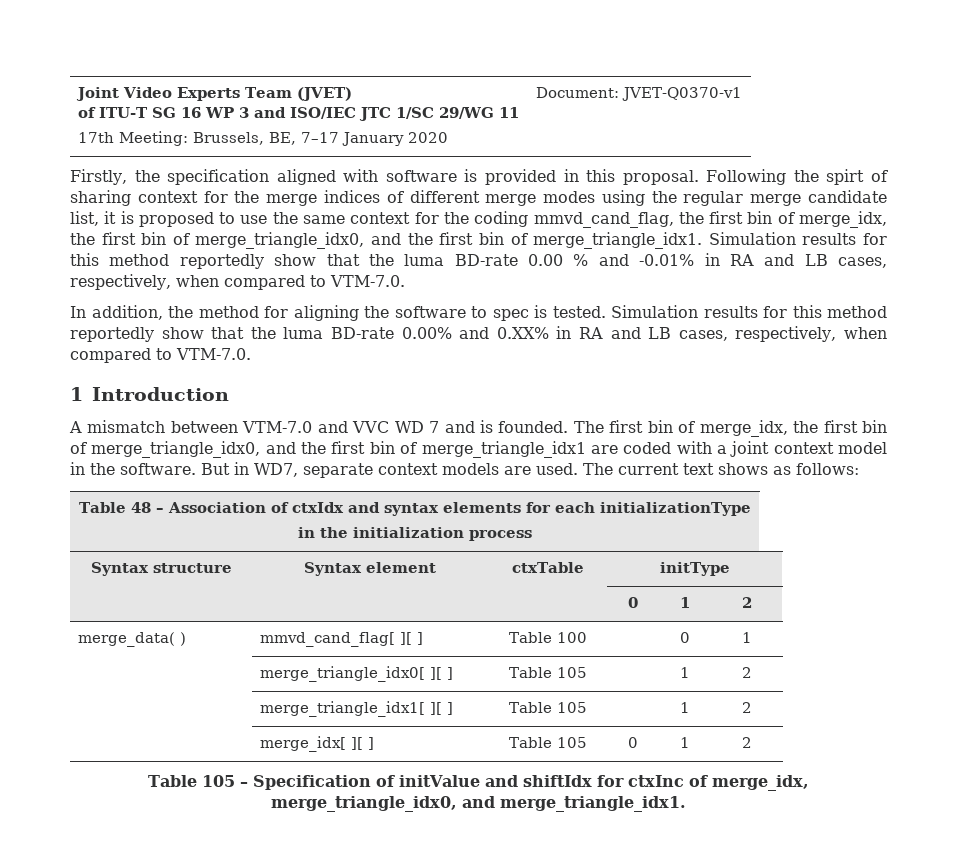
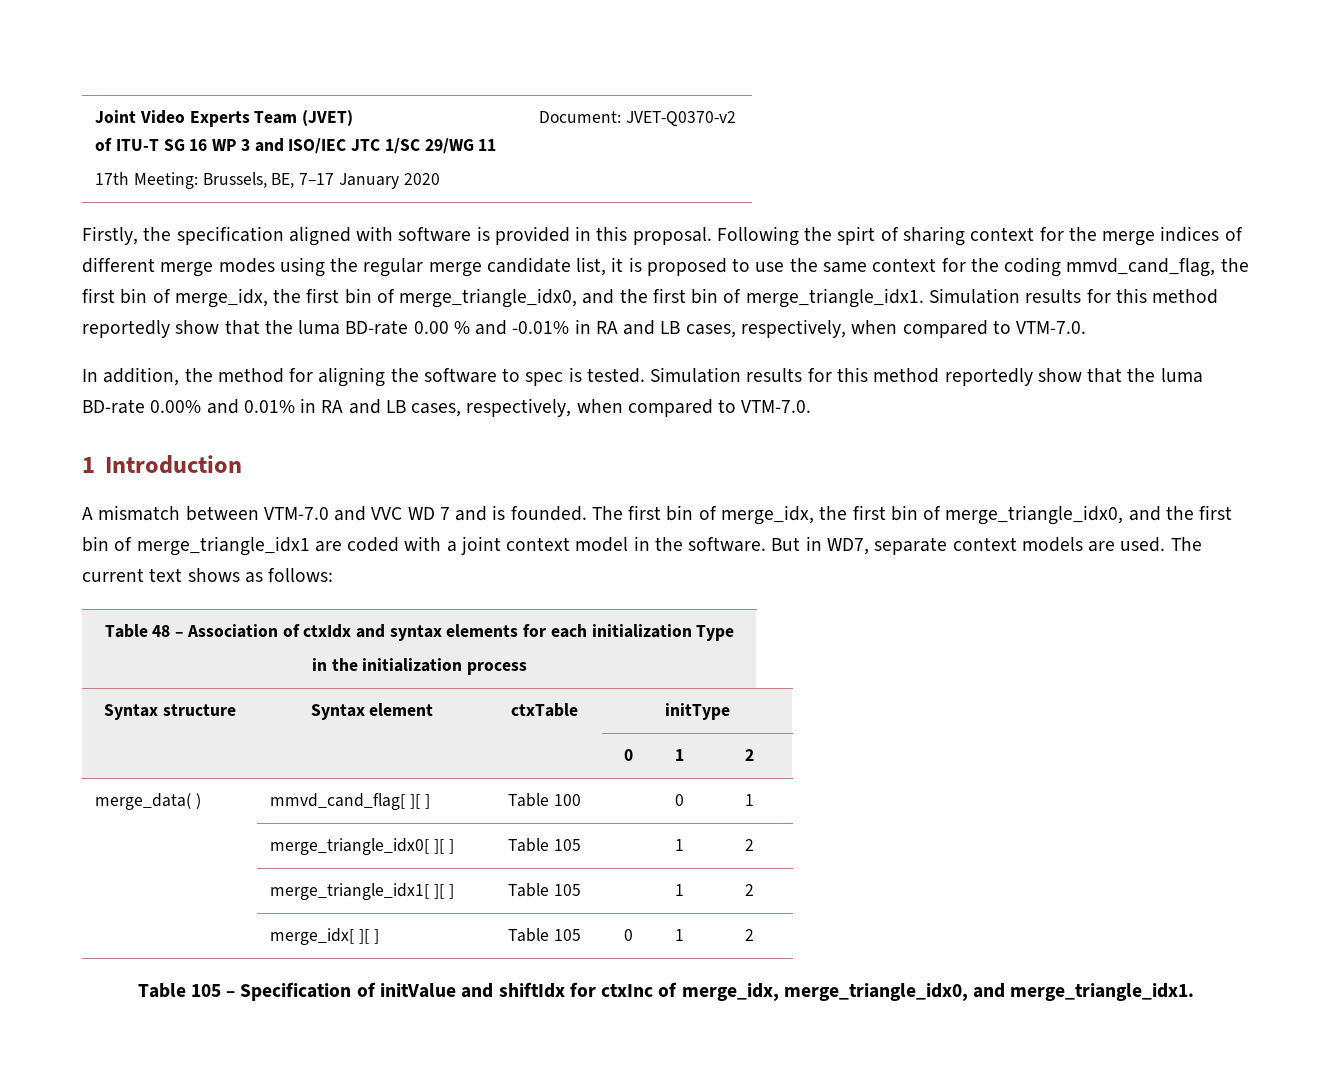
  Joint Video Experts Team (JVET)
  of ITU-T SG 16 WP 3 and ISO/IEC JTC 1/SC 29/WG 11
- 17th Meeting: Brussels, BE, 7–17 January 2020 | Document: JVET-Q0370-v1
+ 17th Meeting: Brussels, BE, 7–17 January 2020 | Document: JVET-Q0370-v2
- Simulation results for this method reportedly show that the luma BD-rate 0.00% and 0.XX% in RA and LB cases, respectively, when compared to VTM-7.0.
+ Simulation results for this method reportedly show that the luma BD-rate 0.00% and 0.01% in RA and LB cases, respectively, when compared to VTM-7.0.
- Table 48 – Association of ctxIdx and syntax elements for each initializationType
+ Table 48 – Association of ctxIdx and syntax elements for each initialization Type

